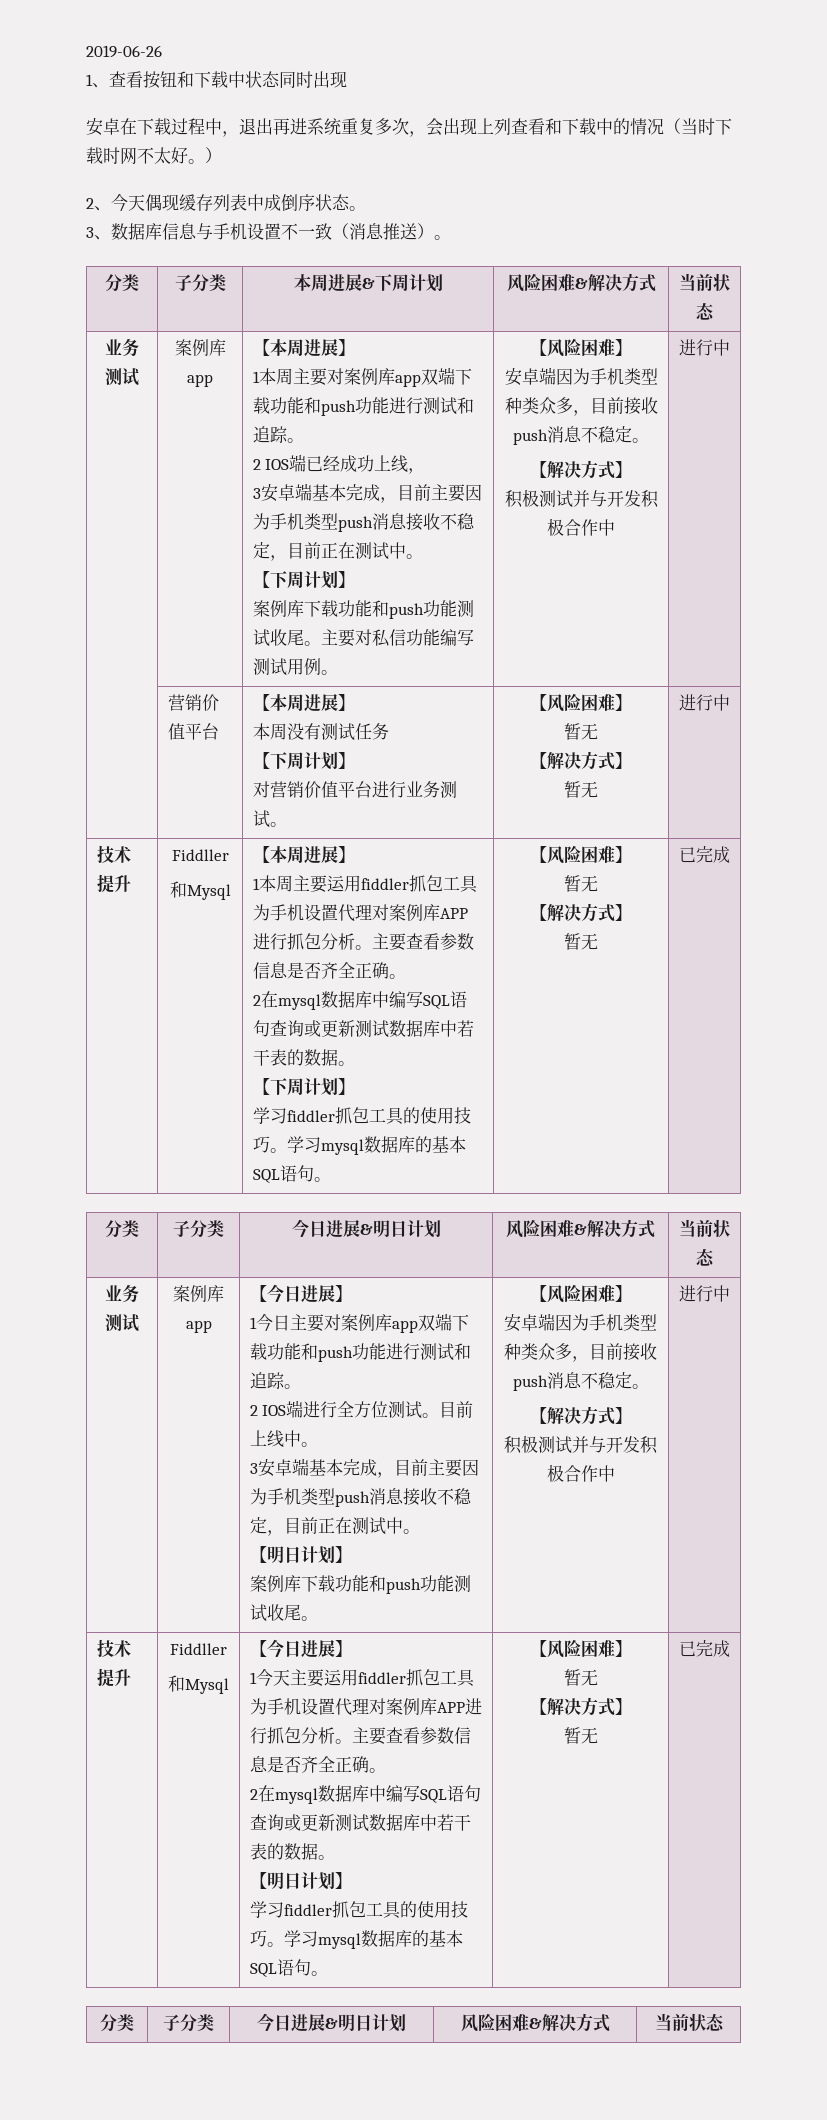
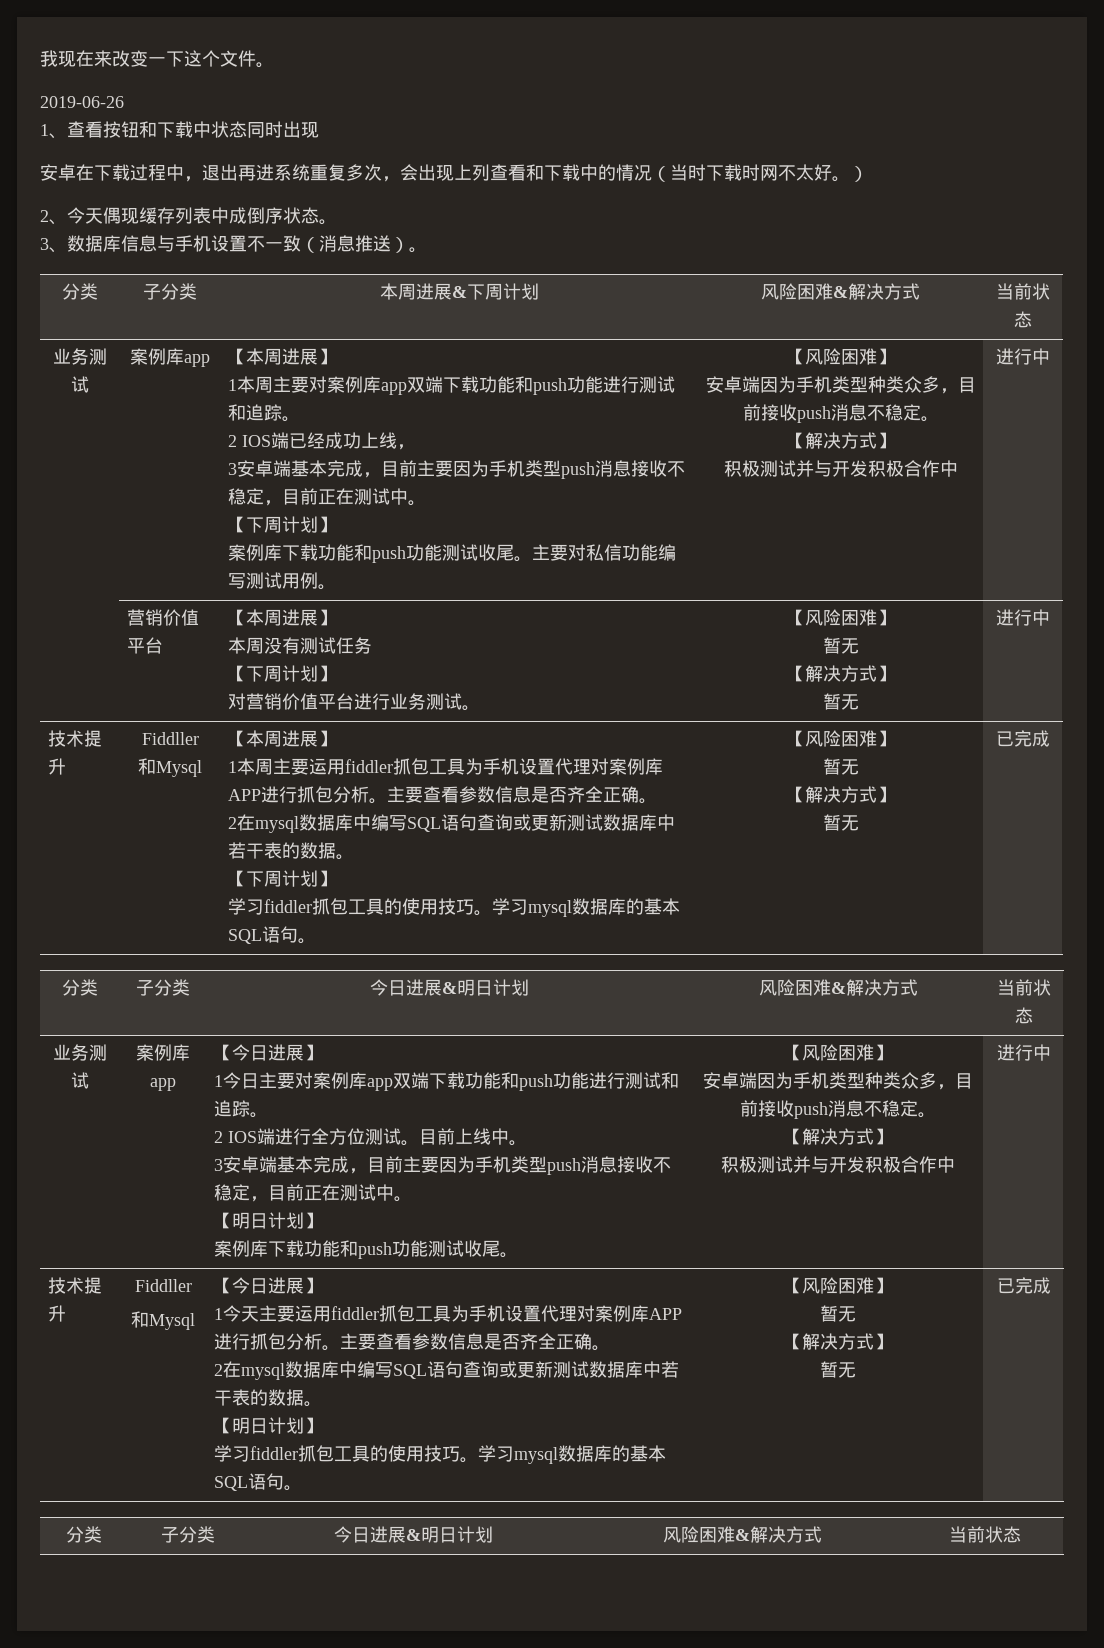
+ 我现在来改变一下这个文件。

